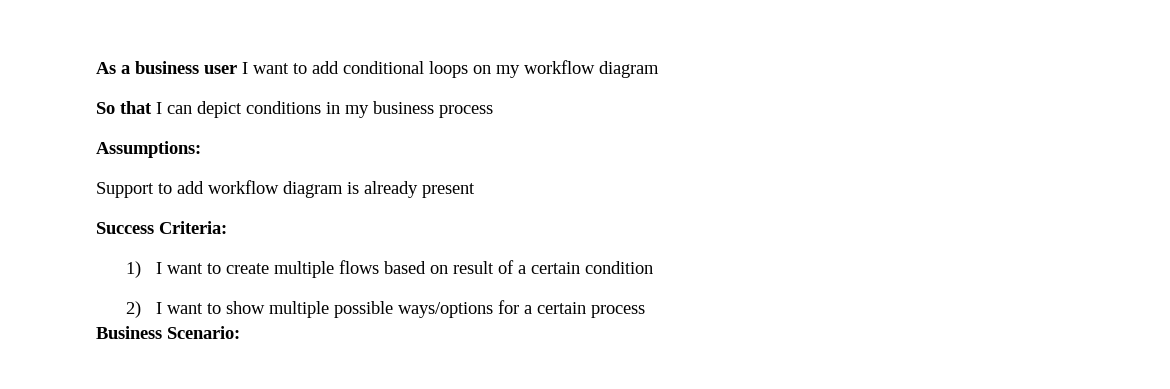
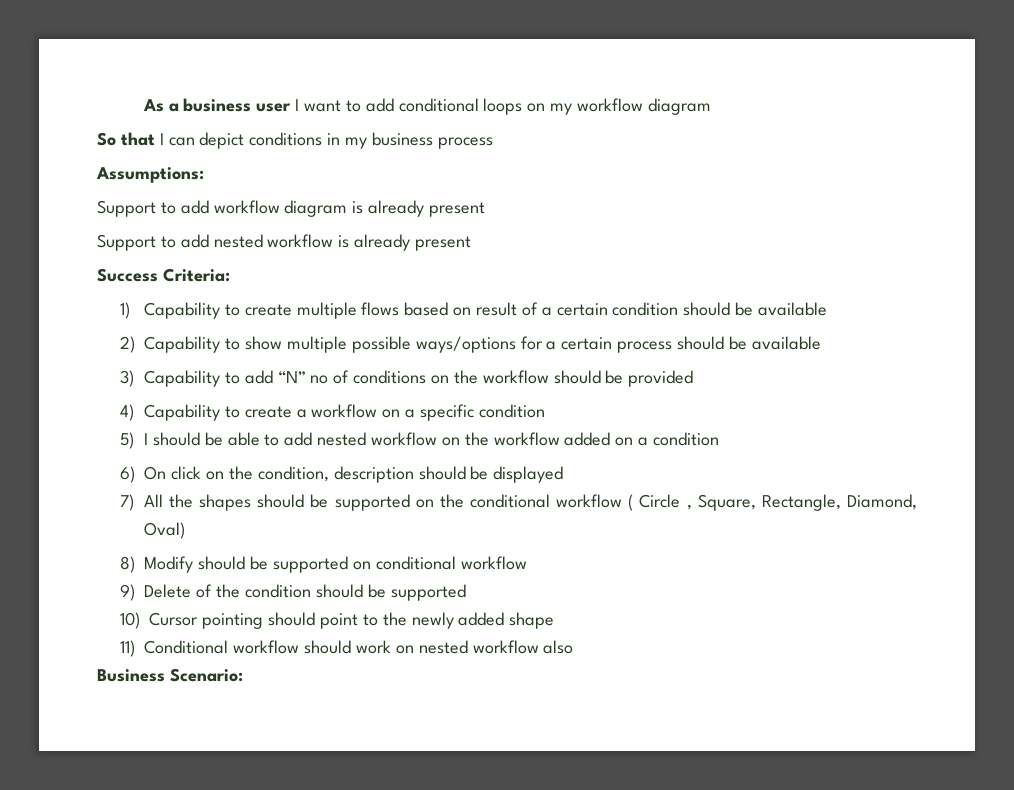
+ Support to add nested workflow is already present
- 1) I want to create multiple flows based on result of a certain condition
+ 1) Capability to create multiple flows based on result of a certain condition should be available
- 2) I want to show multiple possible ways/options for a certain process
+ 2) Capability to show multiple possible ways/options for a certain process should be available
+ 3) Capability to add “N” no of conditions on the workflow should be provided
+ 4) Capability to create a workflow on a specific condition
+ 5) I should be able to add nested workflow on the workflow added on a condition
+ 6) On click on the condition, description should be displayed
+ 7) All the shapes should be supported on the conditional workflow ( Circle , Square, Rectangle, Diamond, Oval)
+ 8) Modify should be supported on conditional workflow
+ 9) Delete of the condition should be supported
+ 10) Cursor pointing should point to the newly added shape
+ 11) Conditional workflow should work on nested workflow also

